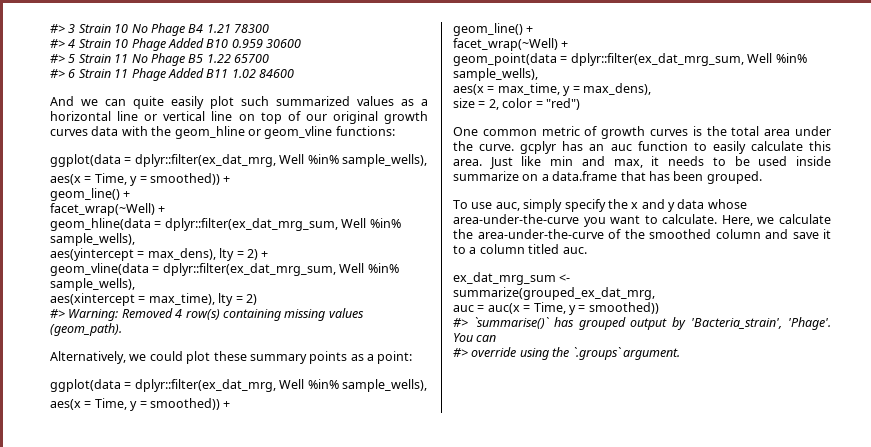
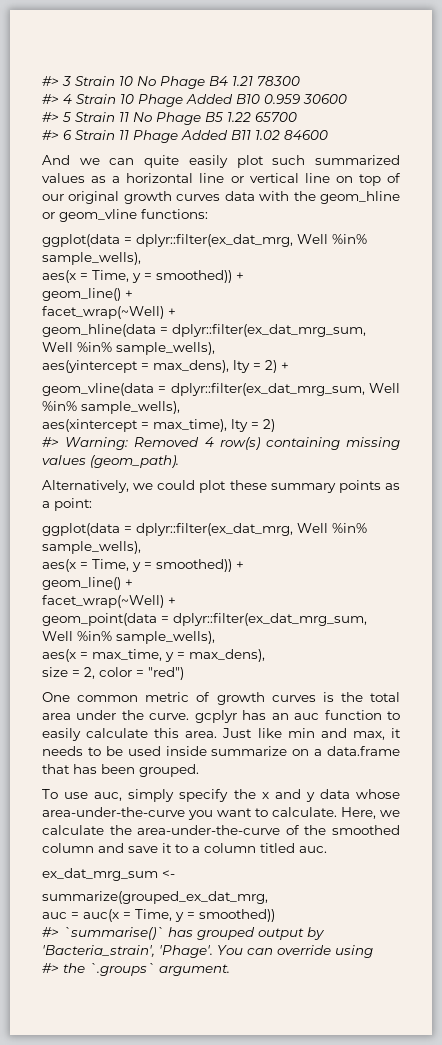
- You can
- #> override using the `.groups` argument.
+ You can override using
+ #> the `.groups` argument.

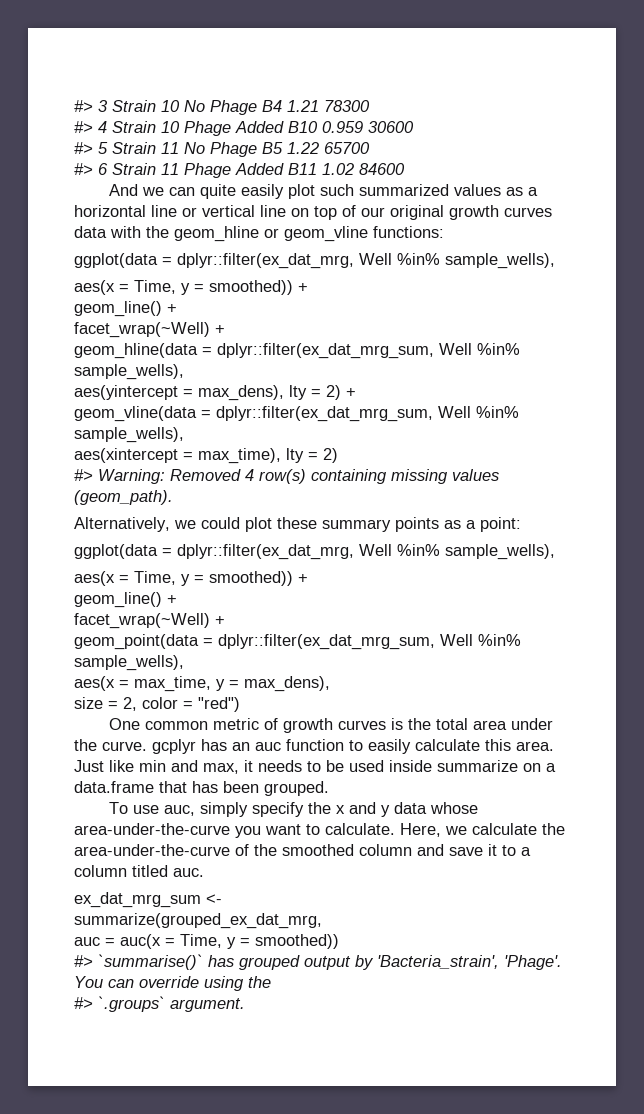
- You can override using
- #> the `.groups` argument.
+ You can override using the
+ #> `.groups` argument.

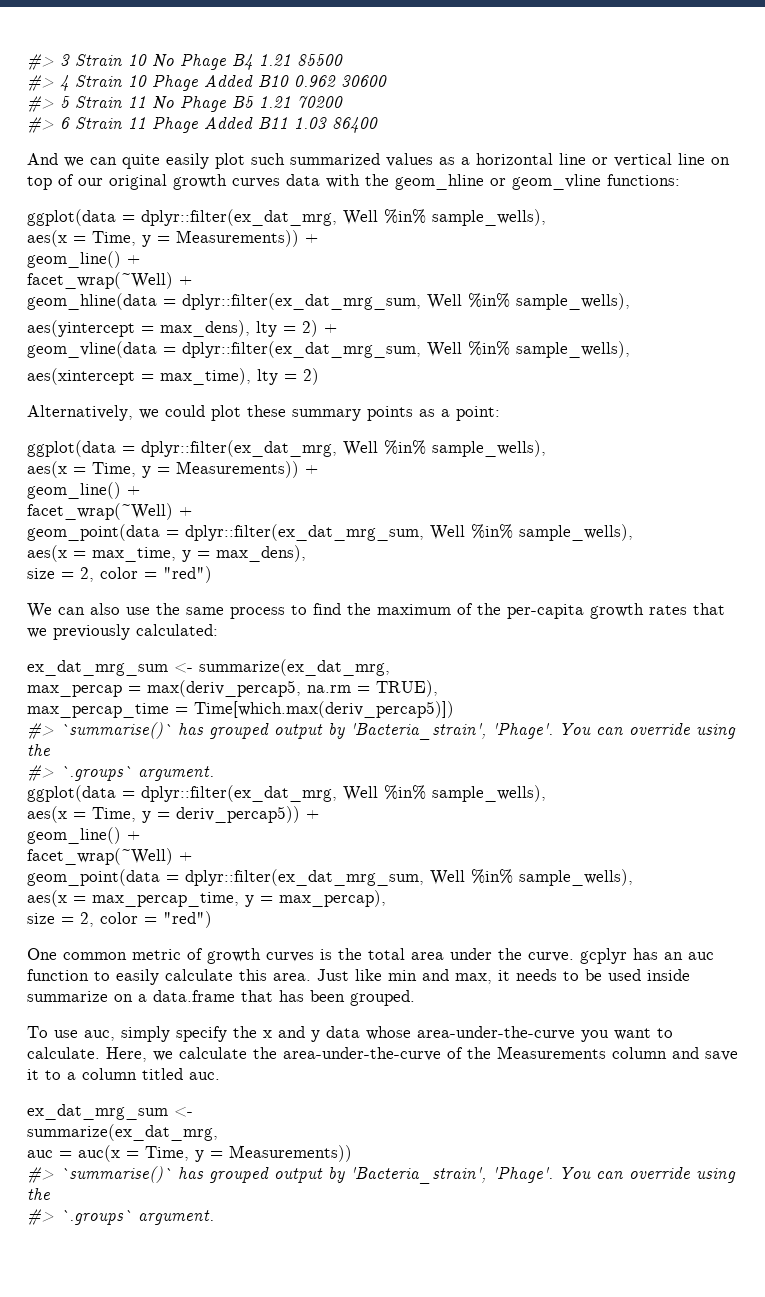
- #> 3 Strain 10 No Phage B4 1.21 78300
+ #> 3 Strain 10 No Phage B4 1.21 85500
- #> 4 Strain 10 Phage Added B10 0.959 30600
+ #> 4 Strain 10 Phage Added B10 0.962 30600
- #> 5 Strain 11 No Phage B5 1.22 65700
+ #> 5 Strain 11 No Phage B5 1.21 70200
- #> 6 Strain 11 Phage Added B11 1.02 84600
+ #> 6 Strain 11 Phage Added B11 1.03 86400
  And we can quite easily plot such summarized values as a horizontal line or vertical line on top of our original growth curves data with the geom_hline or geom_vline functions:
  ggplot(data = dplyr::filter(ex_dat_mrg, Well %in% sample_wells),
- aes(x = Time, y = smoothed)) +
+ aes(x = Time, y = Measurements)) +
- #> Warning: Removed 4 row(s) containing missing values (geom_path).
  Alternatively, we could plot these summary points as a point:
  ggplot(data = dplyr::filter(ex_dat_mrg, Well %in% sample_wells),
- aes(x = Time, y = smoothed)) +
+ aes(x = Time, y = Measurements)) +
+ We can also use the same process to find the maximum of the per-capita growth rates that we previously calculated:
+ ex_dat_mrg_sum <- summarize(ex_dat_mrg,
+ max_percap = max(deriv_percap5, na.rm = TRUE),
+ max_percap_time = Time[which.max(deriv_percap5)])
+ #> `summarise()` has grouped output by 'Bacteria_strain', 'Phage'. You can override using the
+ #> `.groups` argument.
+ ggplot(data = dplyr::filter(ex_dat_mrg, Well %in% sample_wells),
+ aes(x = Time, y = deriv_percap5)) +
+ geom_line() +
+ facet_wrap(~Well) +
+ geom_point(data = dplyr::filter(ex_dat_mrg_sum, Well %in% sample_wells),
+ aes(x = max_percap_time, y = max_percap),
+ size = 2, color = "red")
- Here, we calculate the area-under-the-curve of the smoothed column and save it to a column titled auc.
+ Here, we calculate the area-under-the-curve of the Measurements column and save it to a column titled auc.
  ex_dat_mrg_sum <-
- summarize(grouped_ex_dat_mrg,
+ summarize(ex_dat_mrg,
- auc = auc(x = Time, y = smoothed))
+ auc = auc(x = Time, y = Measurements))

